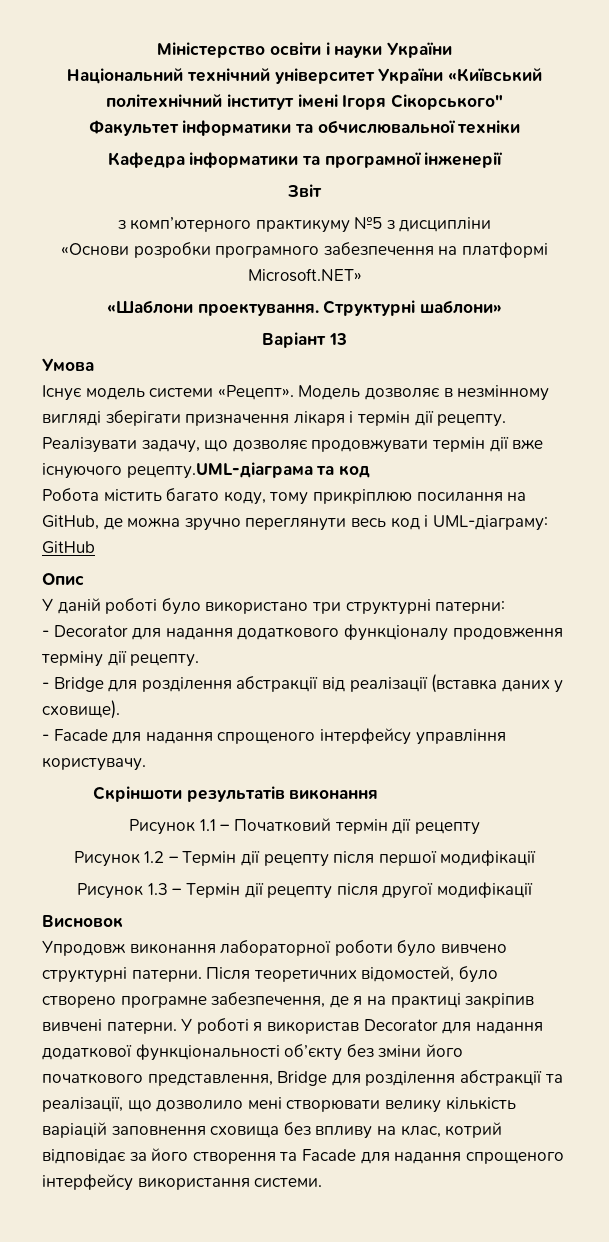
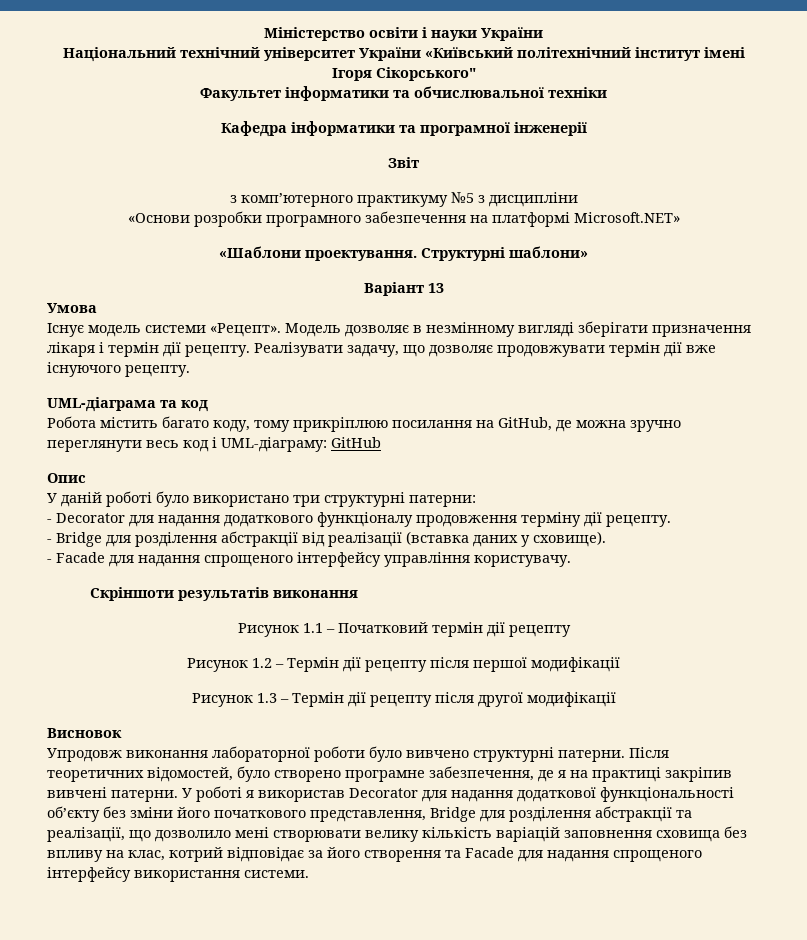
- Реалізувати задачу, що дозволяє продовжувати термін дії вже існуючого рецепту.UML-діаграма та код
+ Реалізувати задачу, що дозволяє продовжувати термін дії вже існуючого рецепту.
+ UML-діаграма та код

